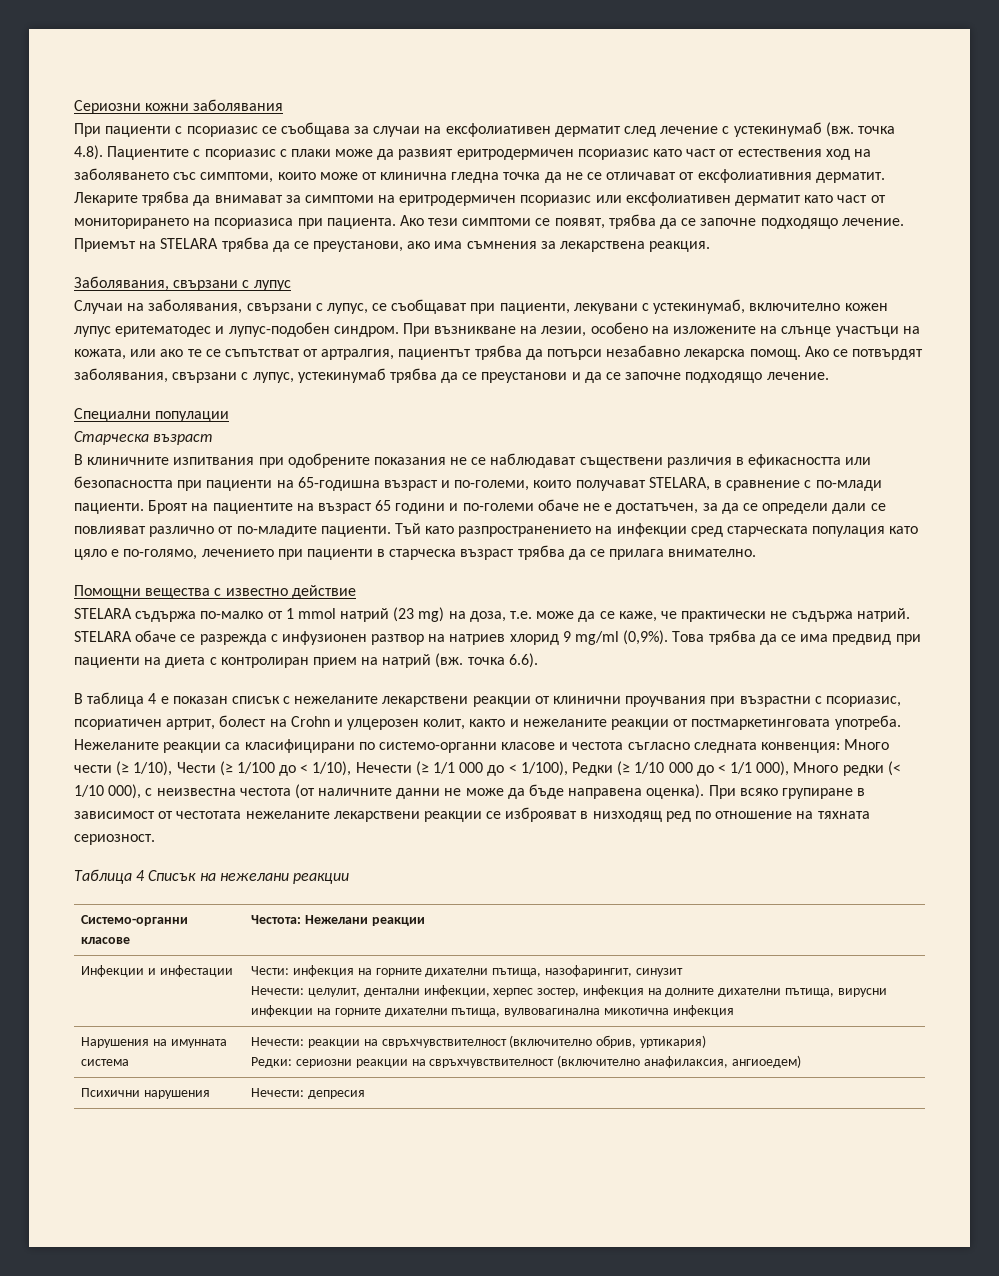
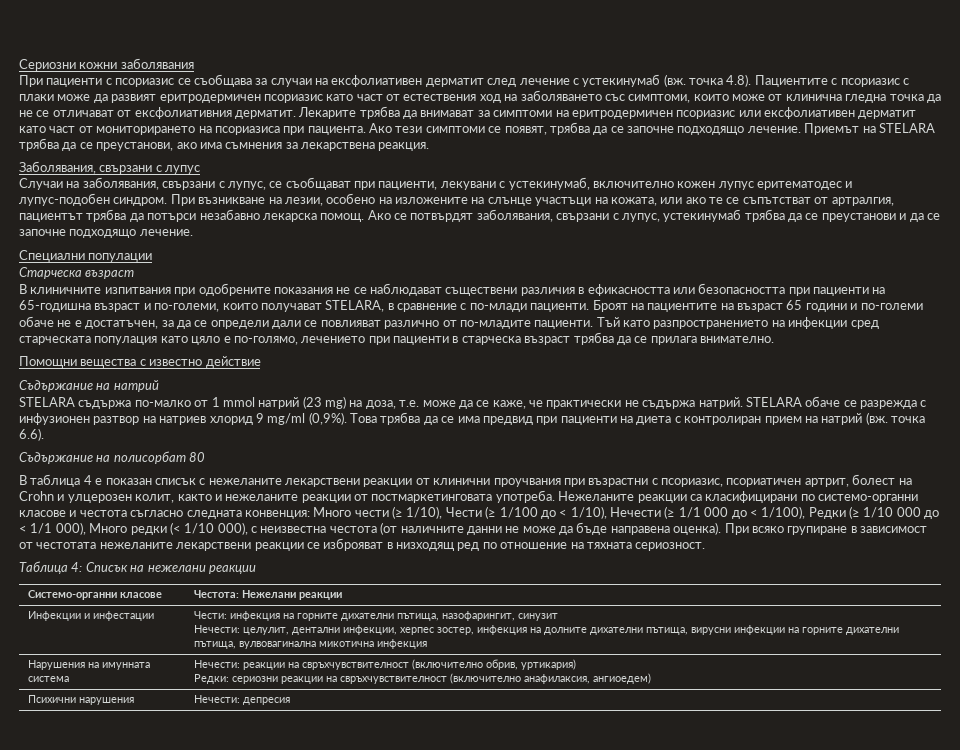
+ Съдържание на натрий
+ Съдържание на полисорбат 80
- Таблица 4 Списък на нежелани реакции
+ Таблица 4: Списък на нежелани реакции

